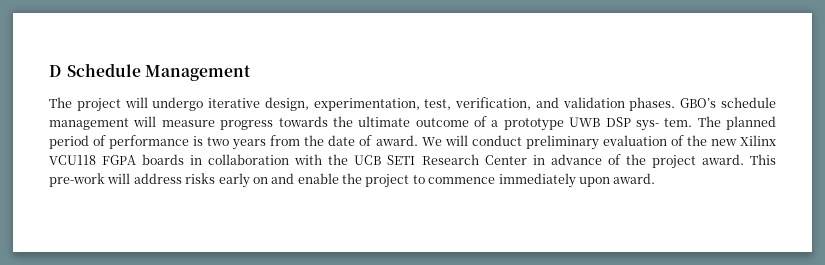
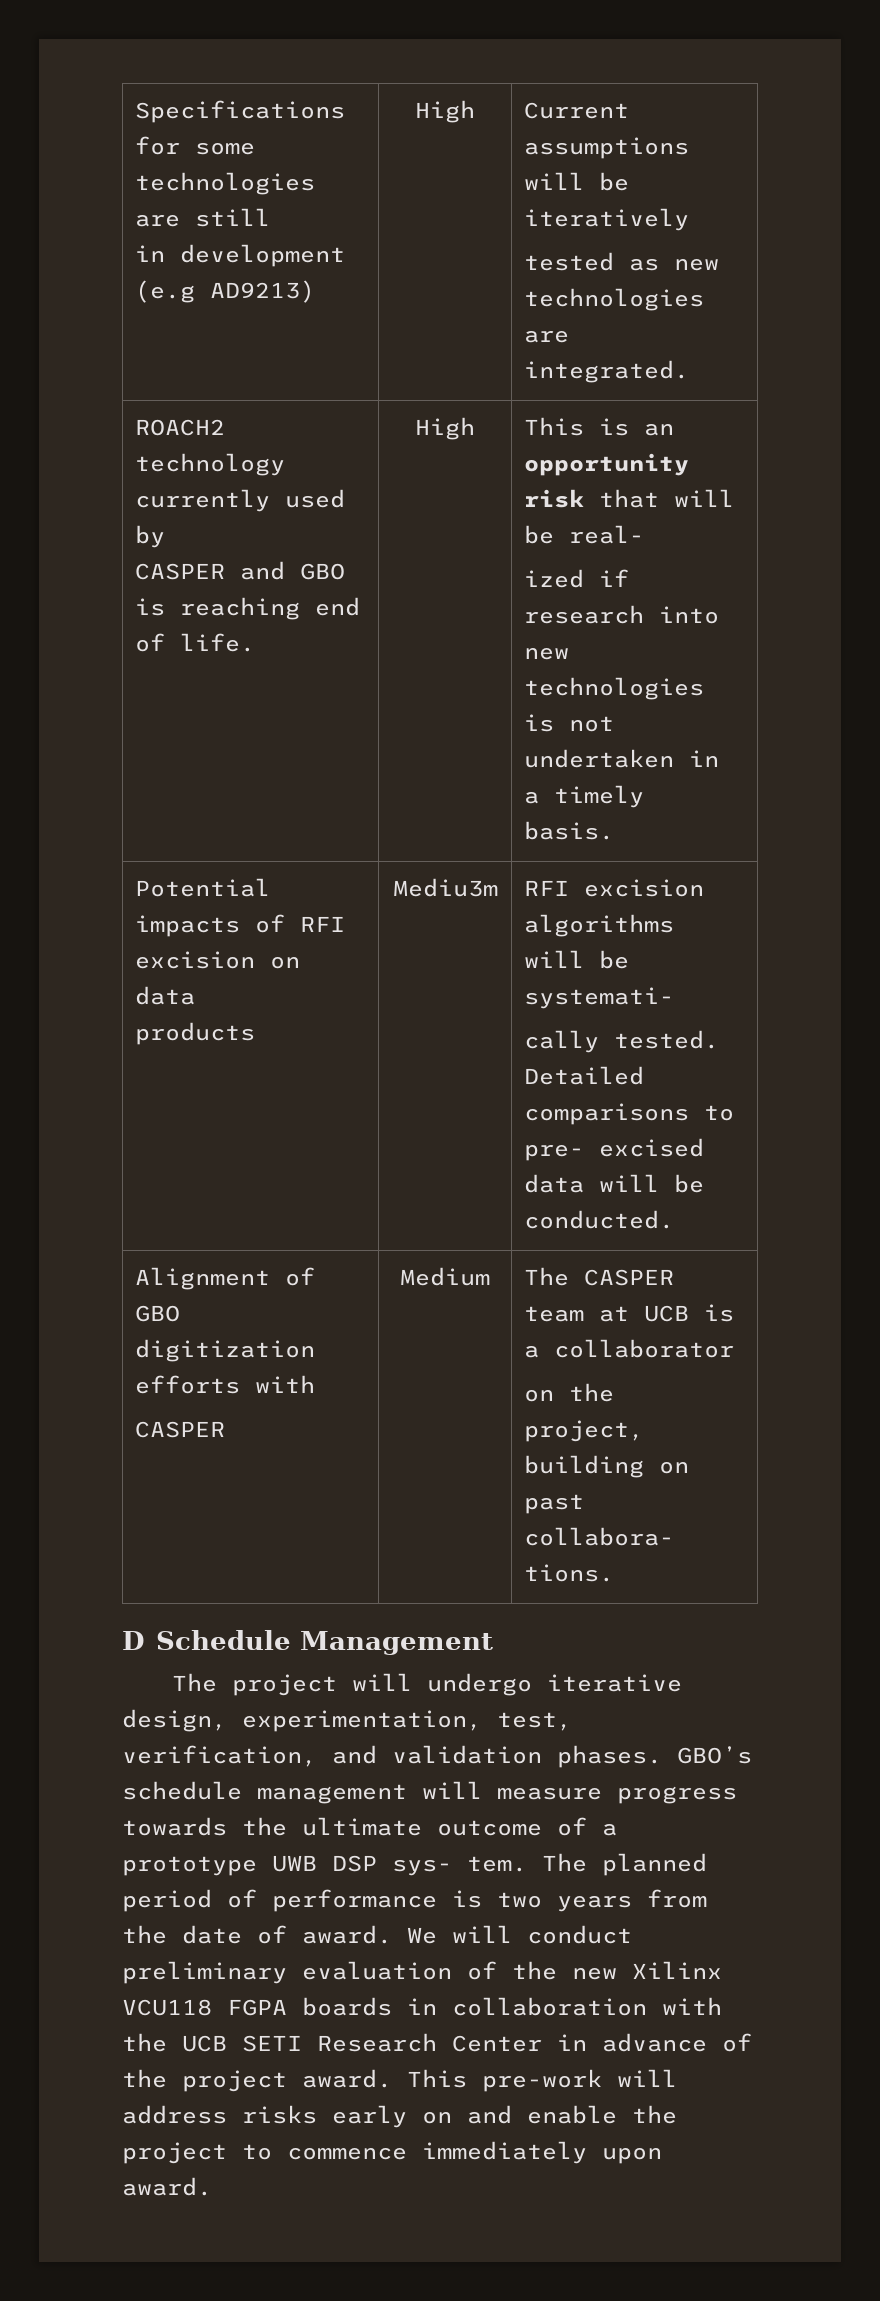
+ Specifications for some technologies are still
+ in development (e.g AD9213) | High | Current assumptions will be iteratively
+ tested as new technologies are integrated.
+ ROACH2 technology currently used by
+ CASPER and GBO is reaching end of life. | High | This is an opportunity risk that will be real-
+ ized if research into new technologies is not undertaken in a timely basis.
+ Potential impacts of RFI excision on data
+ products | Mediu3m | RFI excision algorithms will be systemati-
+ cally tested. Detailed comparisons to pre- excised data will be conducted.
+ Alignment of GBO digitization efforts with
+ CASPER | Medium | The CASPER team at UCB is a collaborator
+ on the project, building on past collabora- tions.

